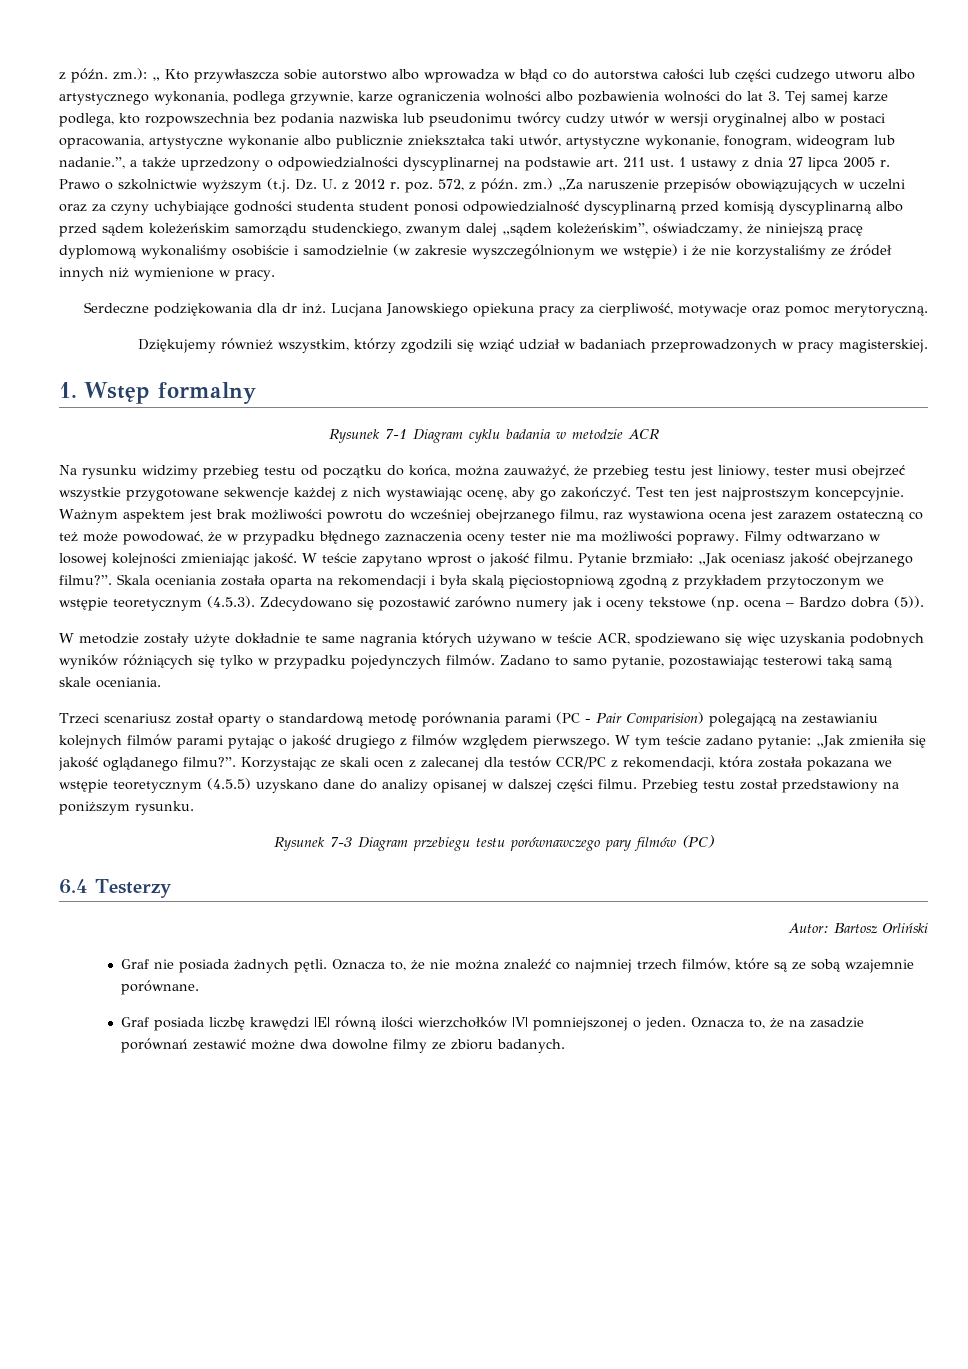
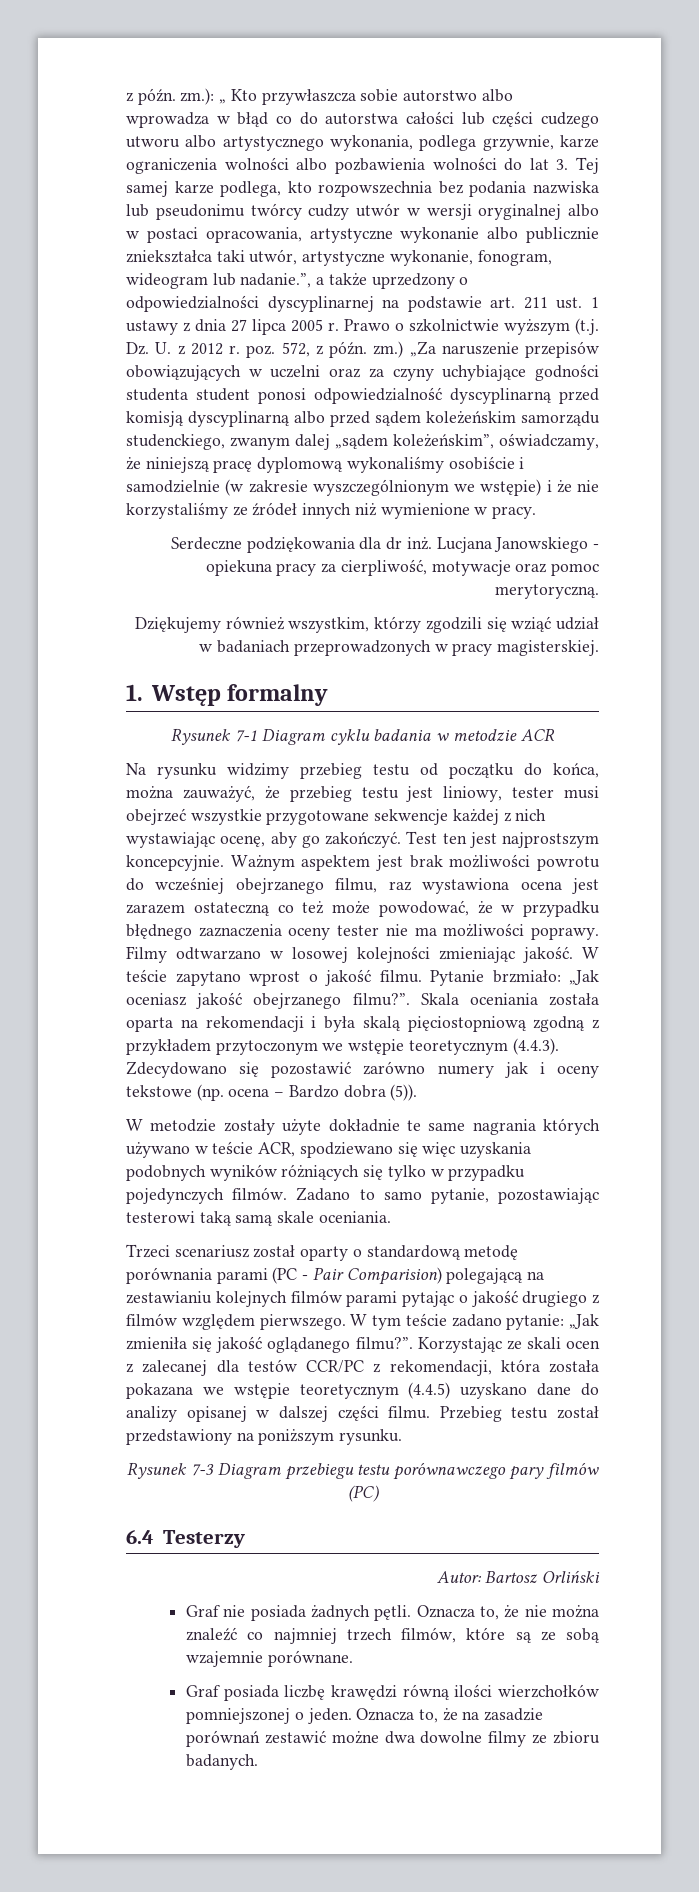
- Lucjana Janowskiego opiekuna pracy za cierpliwość, motywacje oraz pomoc merytoryczną.
+ Lucjana Janowskiego - opiekuna pracy za cierpliwość, motywacje oraz pomoc merytoryczną.
- Skala oceniania została oparta na rekomendacji i była skalą pięciostopniową zgodną z przykładem przytoczonym we wstępie teoretycznym (4.5.3). Zdecydowano się pozostawić zarówno numery jak i oceny tekstowe (np. ocena – Bardzo dobra (5)).
+ Skala oceniania została oparta na rekomendacji i była skalą pięciostopniową zgodną z przykładem przytoczonym we wstępie teoretycznym (4.4.3). Zdecydowano się pozostawić zarówno numery jak i oceny tekstowe (np. ocena – Bardzo dobra (5)).
- Korzystając ze skali ocen z zalecanej dla testów CCR/PC z rekomendacji, która została pokazana we wstępie teoretycznym (4.5.5) uzyskano dane do analizy opisanej w dalszej części filmu.
+ Korzystając ze skali ocen z zalecanej dla testów CCR/PC z rekomendacji, która została pokazana we wstępie teoretycznym (4.4.5) uzyskano dane do analizy opisanej w dalszej części filmu.
- Graf posiada liczbę krawędzi |E| równą ilości wierzchołków |V| pomniejszonej o jeden.
+ Graf posiada liczbę krawędzi równą ilości wierzchołków pomniejszonej o jeden.

